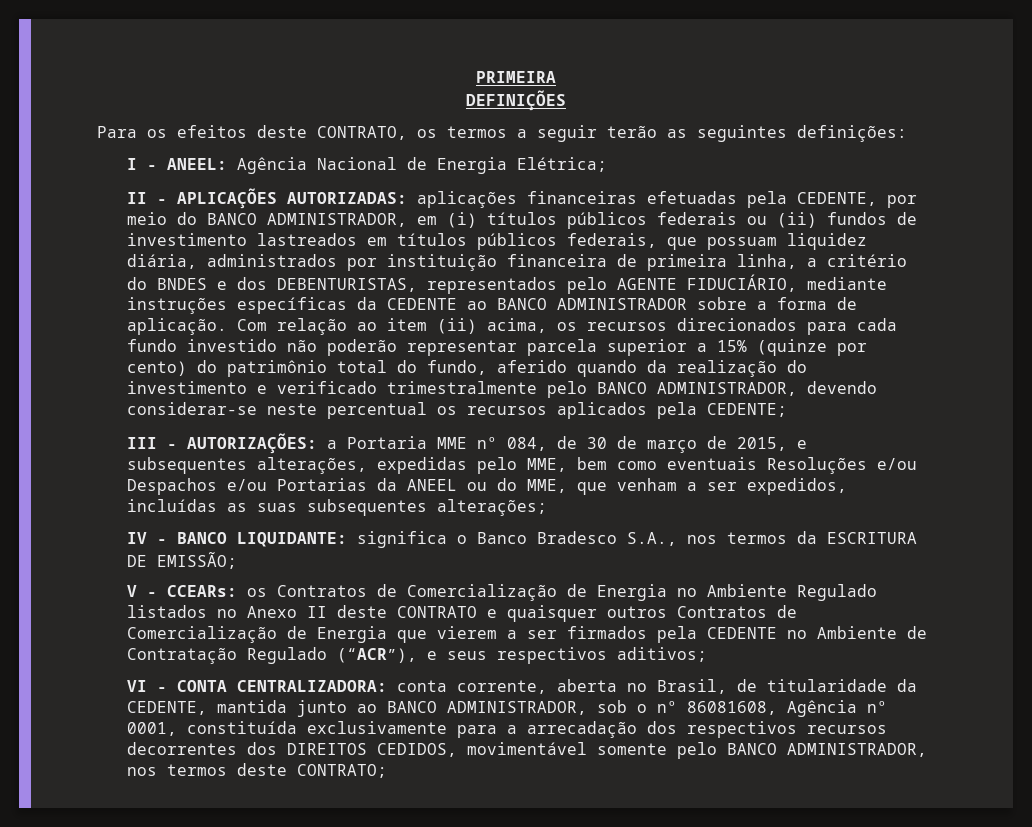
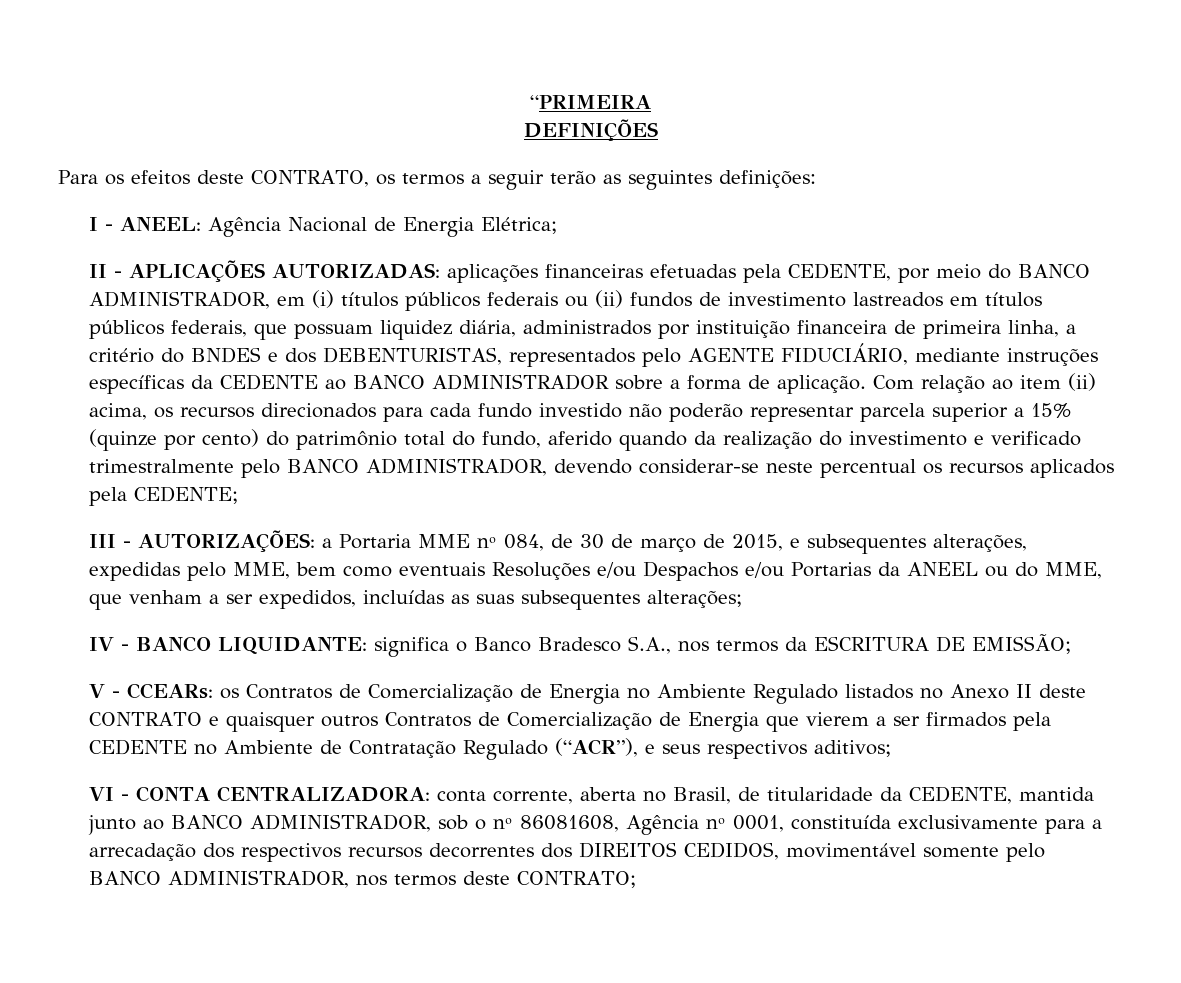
- PRIMEIRA
+ “PRIMEIRA

